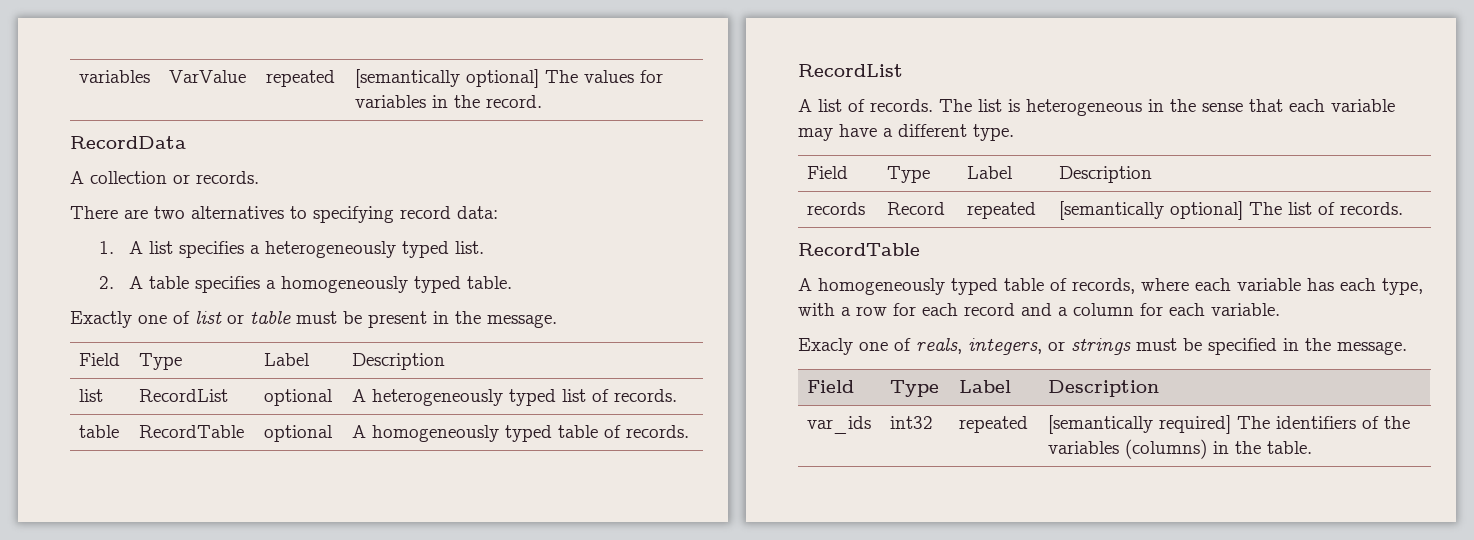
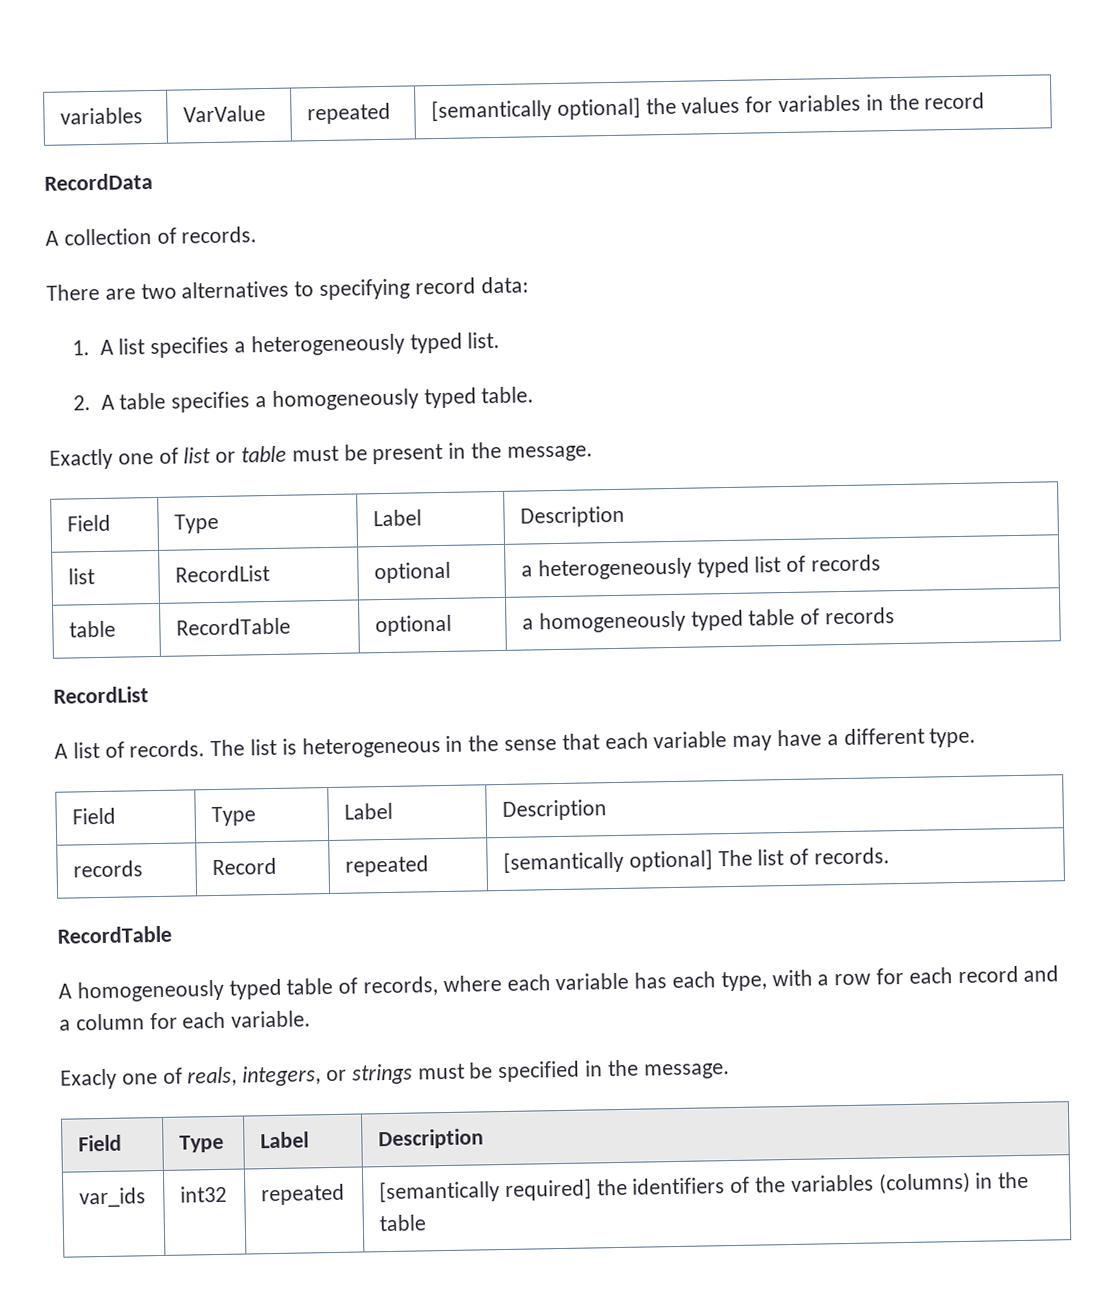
- variables | VarValue | repeated | [semantically optional] The values for variables in the record.
+ variables | VarValue | repeated | [semantically optional] the values for variables in the record
- A collection or records.
+ A collection of records.
- list | RecordList | optional | A heterogeneously typed list of records.
+ list | RecordList | optional | a heterogeneously typed list of records
- table | RecordTable | optional | A homogeneously typed table of records.
+ table | RecordTable | optional | a homogeneously typed table of records
- var_ids | int32 | repeated | [semantically required] The identifiers of the variables (columns) in the table.
+ var_ids | int32 | repeated | [semantically required] the identifiers of the variables (columns) in the table

